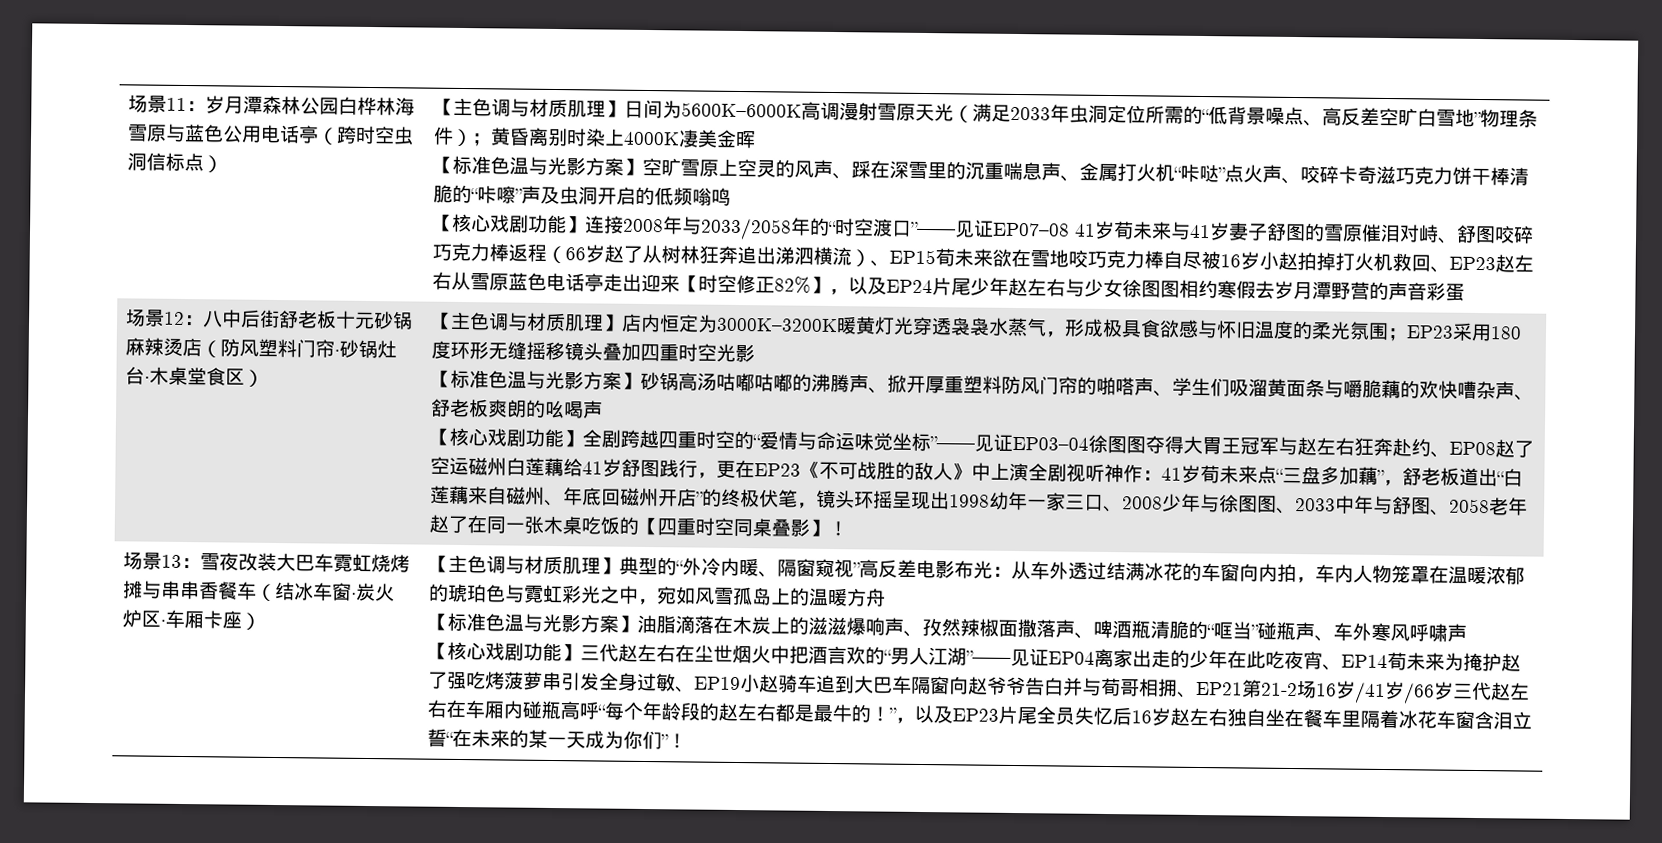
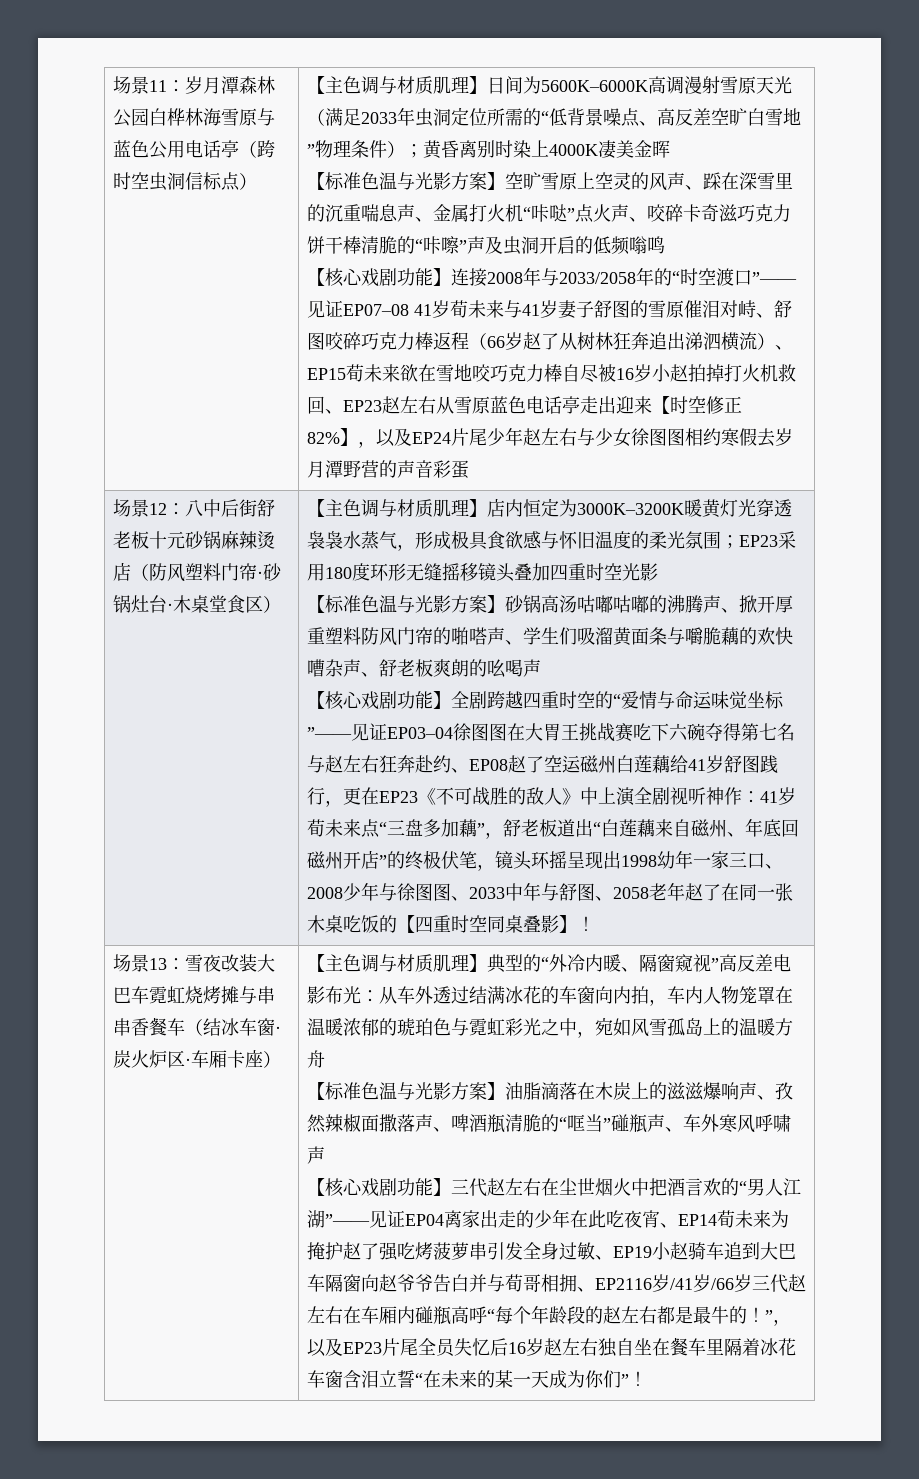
- 【核心戏剧功能】全剧跨越四重时空的“爱情与命运味觉坐标”——见证EP03–04徐图图夺得大胃王冠军与赵左右狂奔赴约、EP08赵了空运磁州白莲藕给41岁舒图践行，更在EP23《不可战胜的敌人》中上演全剧视听神作：
+ 【核心戏剧功能】全剧跨越四重时空的“爱情与命运味觉坐标”——见证EP03–04徐图图在大胃王挑战赛吃下六碗夺得第七名与赵左右狂奔赴约、EP08赵了空运磁州白莲藕给41岁舒图践行，更在EP23《不可战胜的敌人》中上演全剧视听神作：
- 【核心戏剧功能】三代赵左右在尘世烟火中把酒言欢的“男人江湖”——见证EP04离家出走的少年在此吃夜宵、EP14荀未来为掩护赵了强吃烤菠萝串引发全身过敏、EP19小赵骑车追到大巴车隔窗向赵爷爷告白并与荀哥相拥、EP21第21-2场16岁/41岁/66岁三代赵左右在车厢内碰瓶高呼“每个年龄段的赵左右都是最牛的！”，以及EP23片尾全员失忆后16岁赵左右独自坐在餐车里隔着冰花车窗含泪立誓“在未来的某一天成为你们”！
+ 【核心戏剧功能】三代赵左右在尘世烟火中把酒言欢的“男人江湖”——见证EP04离家出走的少年在此吃夜宵、EP14荀未来为掩护赵了强吃烤菠萝串引发全身过敏、EP19小赵骑车追到大巴车隔窗向赵爷爷告白并与荀哥相拥、EP2116岁/41岁/66岁三代赵左右在车厢内碰瓶高呼“每个年龄段的赵左右都是最牛的！”，以及EP23片尾全员失忆后16岁赵左右独自坐在餐车里隔着冰花车窗含泪立誓“在未来的某一天成为你们”！

